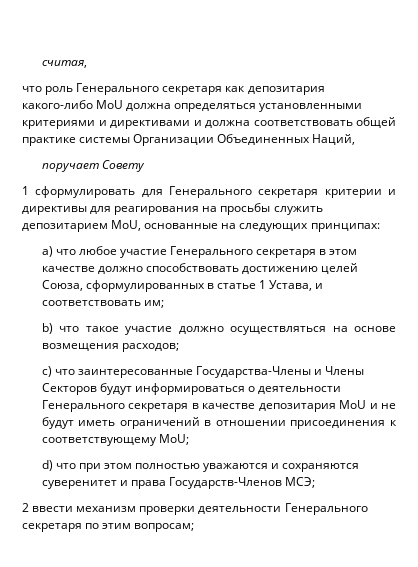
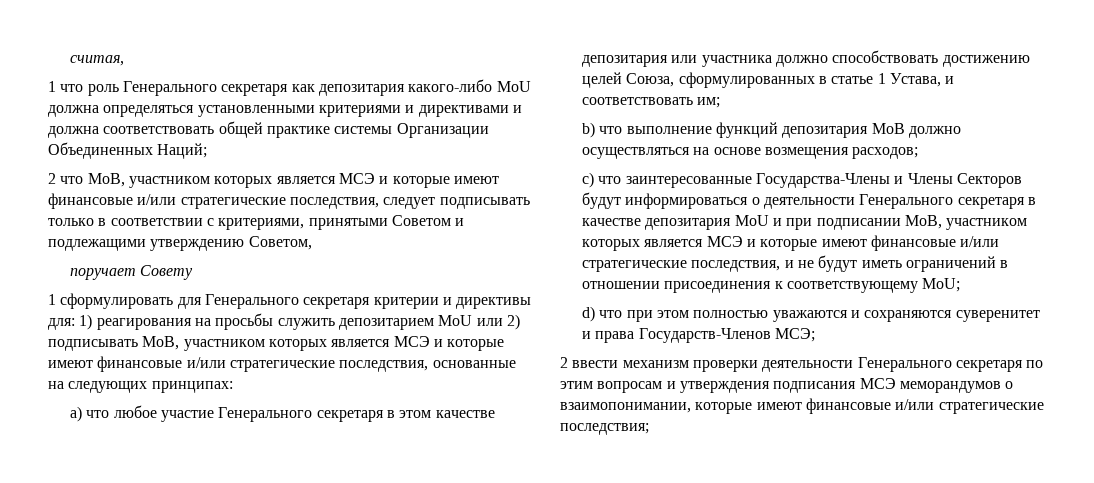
- что роль Генерального секретаря как депозитария какого-либо МоU должна определяться установленными критериями и директивами и должна соответствовать общей практике системы Организации Объединенных Наций,
+ 1 что роль Генерального секретаря как депозитария какого-либо МоU должна определяться установленными критериями и директивами и должна соответствовать общей практике системы Организации Объединенных Наций;
+ 2 что МоВ, участником которых является МСЭ и которые имеют финансовые и/или стратегические последствия, следует подписывать только в соответствии с критериями, принятыми Советом и подлежащими утверждению Советом,
- 1 сформулировать для Генерального секретаря критерии и директивы для реагирования на просьбы служить депозитарием МоU, основанные на следующих принципах:
+ 1 сформулировать для Генерального секретаря критерии и директивы для: 1) реагирования на просьбы служить депозитарием МоU или 2) подписывать МоВ, участником которых является МСЭ и которые имеют финансовые и/или стратегические последствия, основанные на следующих принципах:
- а) что любое участие Генерального секретаря в этом качестве должно способствовать достижению целей Союза, сформулированных в статье 1 Устава, и соответствовать им;
+ а) что любое участие Генерального секретаря в этом качестве депозитария или участника должно способствовать достижению целей Союза, сформулированных в статье 1 Устава, и соответствовать им;
- b) что такое участие должно осуществляться на основе возмещения расходов;
+ b) что выполнение функций депозитария МоВ должно осуществляться на основе возмещения расходов;
- с) что заинтересованные Государства-Члены и Члены Секторов будут информироваться о деятельности Генерального секретаря в качестве депозитария МоU и не будут иметь ограничений в отношении присоединения к соответствующему МоU;
+ с) что заинтересованные Государства-Члены и Члены Секторов будут информироваться о деятельности Генерального секретаря в качестве депозитария МоU и при подписании МоВ, участником которых является МСЭ и которые имеют финансовые и/или стратегические последствия, и не будут иметь ограничений в отношении присоединения к соответствующему МоU;
- 2 ввести механизм проверки деятельности Генерального секретаря по этим вопросам;
+ 2 ввести механизм проверки деятельности Генерального секретаря по этим вопросам и утверждения подписания МСЭ меморандумов о взаимопонимании, которые имеют финансовые и/или стратегические последствия;

